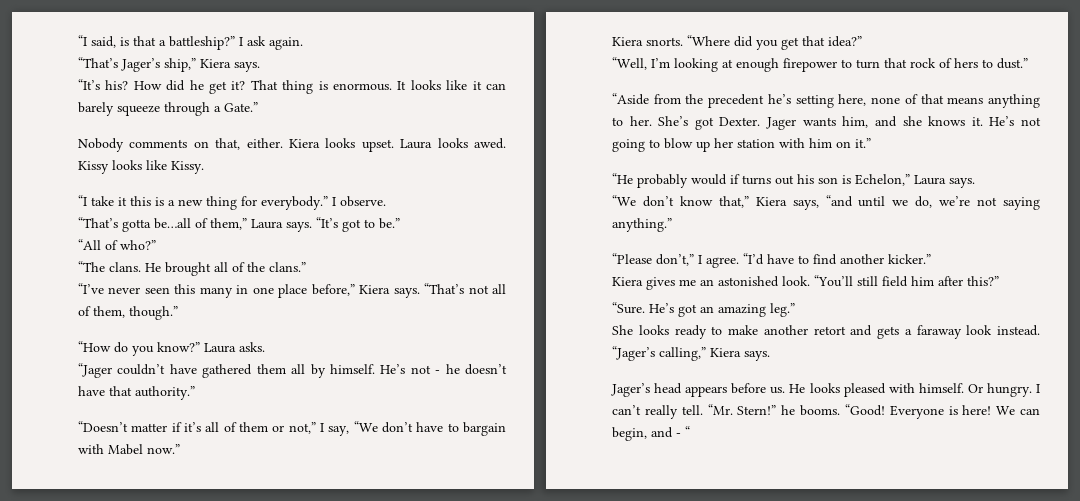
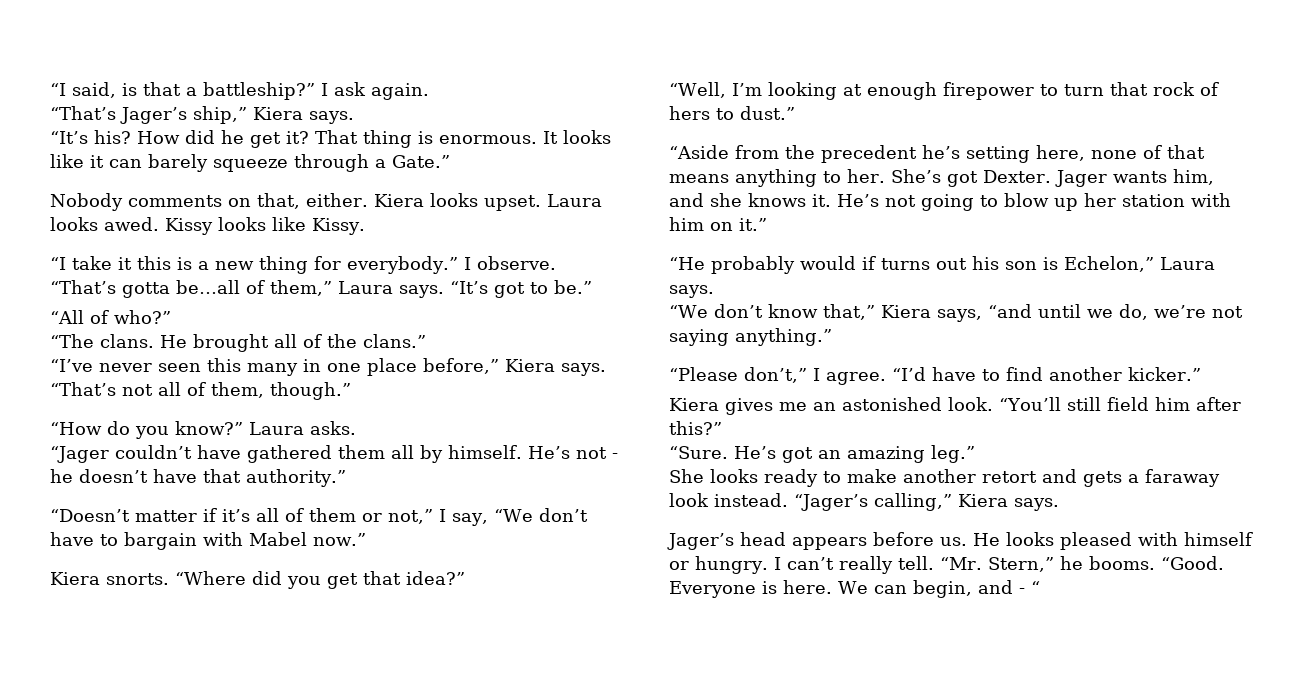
- He looks pleased with himself. Or hungry.
+ He looks pleased with himself or hungry.
- “Mr. Stern!” he booms.
+ “Mr. Stern,” he booms.
- “Good!
+ “Good.
- Everyone is here!
+ Everyone is here.

